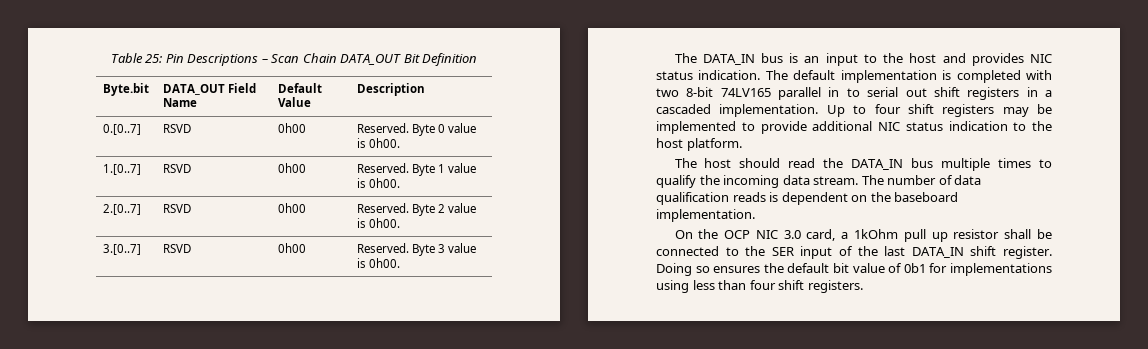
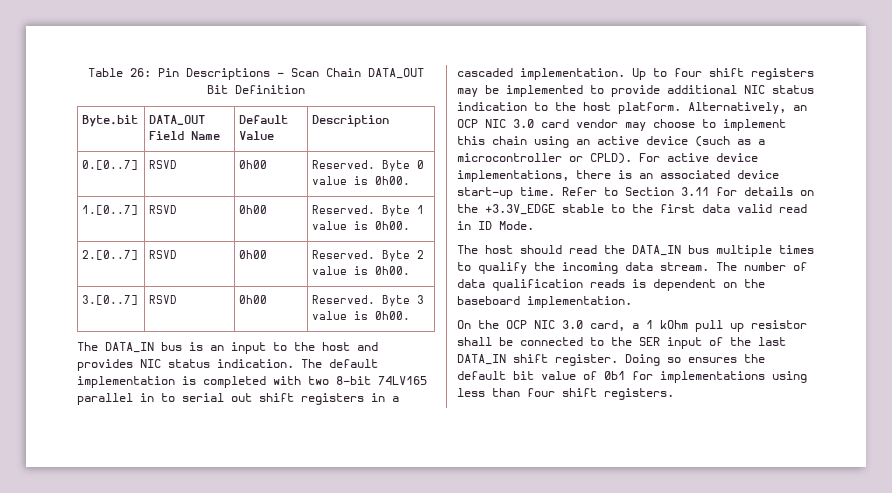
- Table 25: Pin Descriptions – Scan Chain DATA_OUT Bit Definition
+ Table 26: Pin Descriptions – Scan Chain DATA_OUT Bit Definition
+ Alternatively, an OCP NIC 3.0 card vendor may choose to implement this chain using an active device (such as a microcontroller or CPLD). For active device implementations, there is an associated device start-up time. Refer to Section 3.11 for details on the +3.3V_EDGE stable to the first data valid read in ID Mode.
- On the OCP NIC 3.0 card, a 1kOhm pull up resistor shall be connected to the SER input of the last DATA_IN shift register.
+ On the OCP NIC 3.0 card, a 1 kOhm pull up resistor shall be connected to the SER input of the last DATA_IN shift register.

